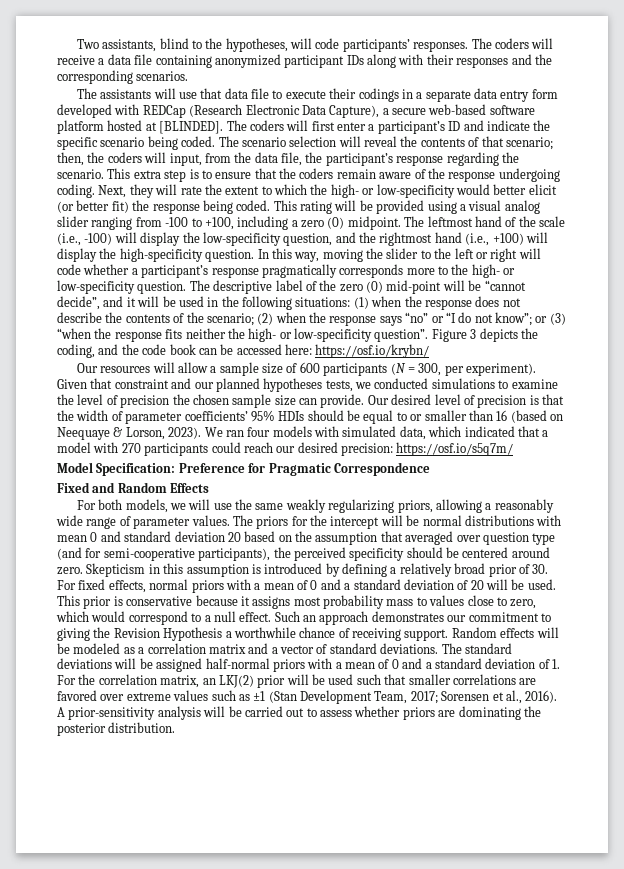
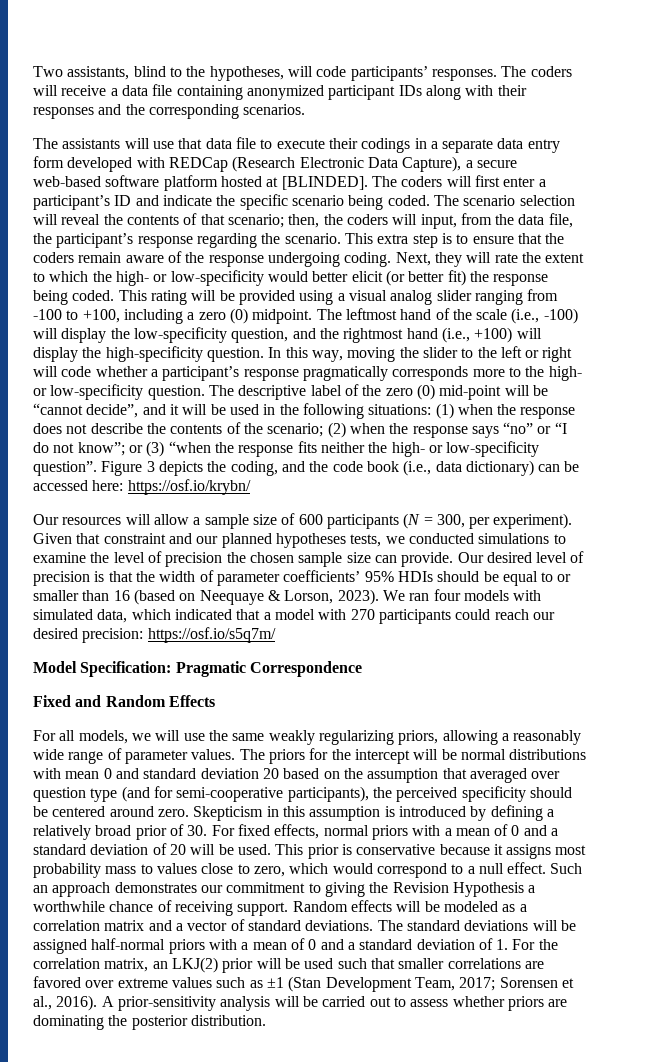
- Figure 3 depicts the coding, and the code book can be accessed here: https://osf.io/krybn/
+ Figure 3 depicts the coding, and the code book (i.e., data dictionary) can be accessed here: https://osf.io/krybn/
- Model Specification: Preference for Pragmatic Correspondence
+ Model Specification: Pragmatic Correspondence
- For both models, we will use the same weakly regularizing priors, allowing a reasonably wide range of parameter values.
+ For all models, we will use the same weakly regularizing priors, allowing a reasonably wide range of parameter values.

